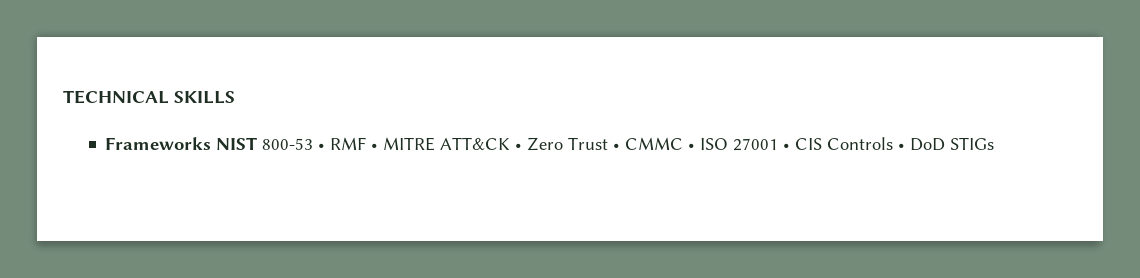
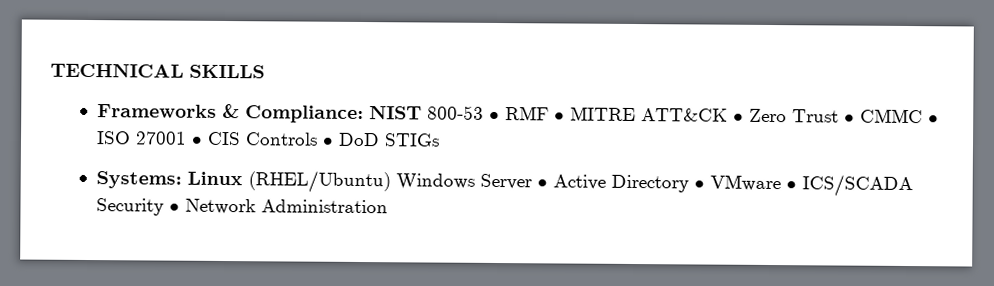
- Frameworks NIST 800-53 • RMF • MITRE ATT&CK • Zero Trust • CMMC • ISO 27001 • CIS Controls • DoD STIGs
+ Frameworks & Compliance: NIST 800-53 • RMF • MITRE ATT&CK • Zero Trust • CMMC • ISO 27001 • CIS Controls • DoD STIGs
+ Systems: Linux (RHEL/Ubuntu) Windows Server • Active Directory • VMware • ICS/SCADA Security • Network Administration

